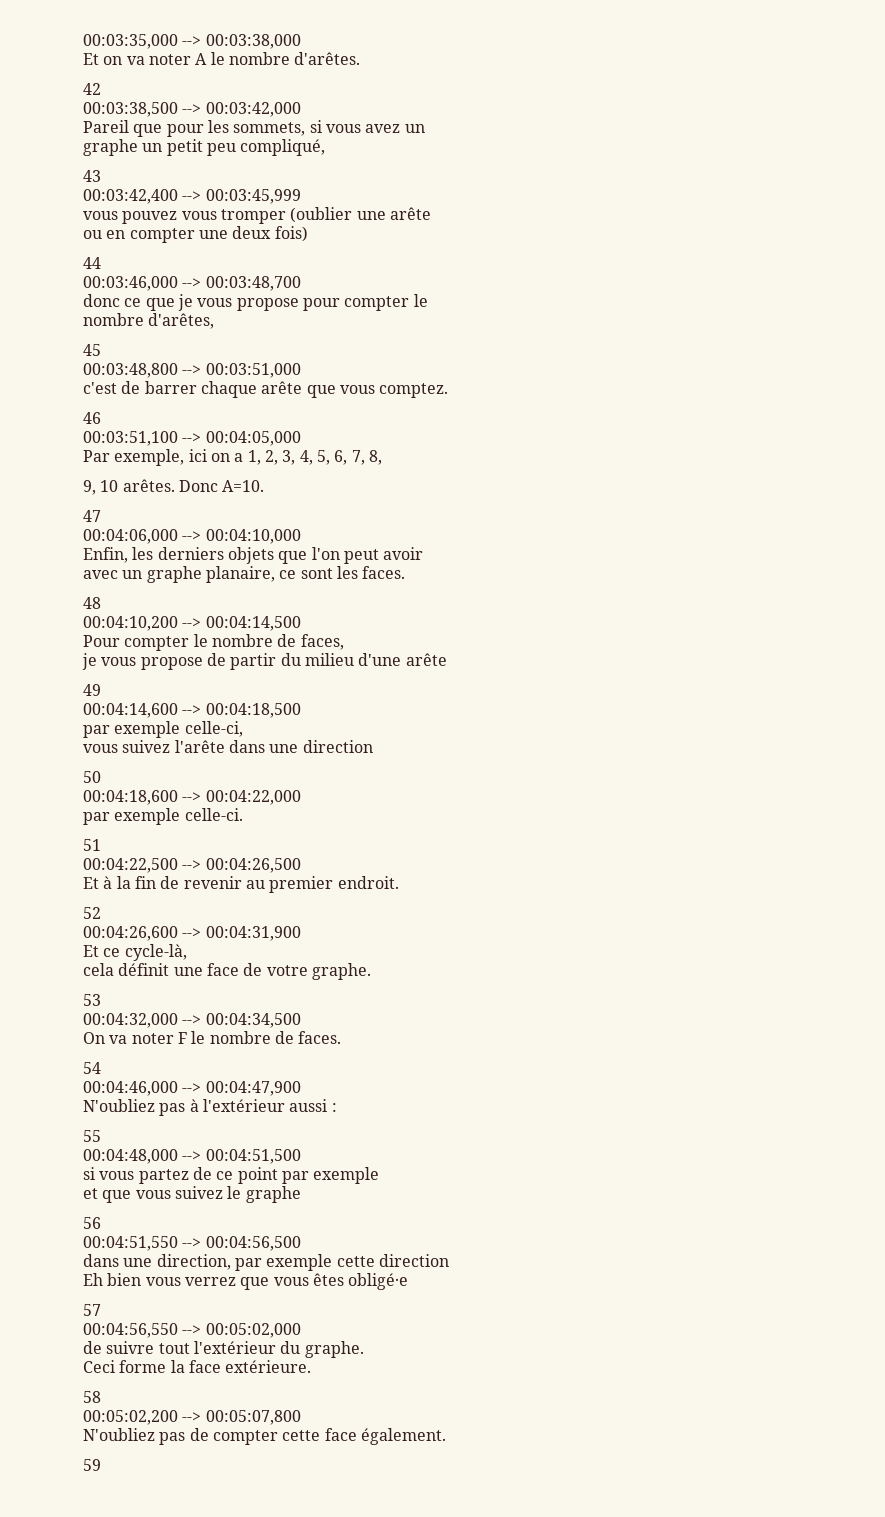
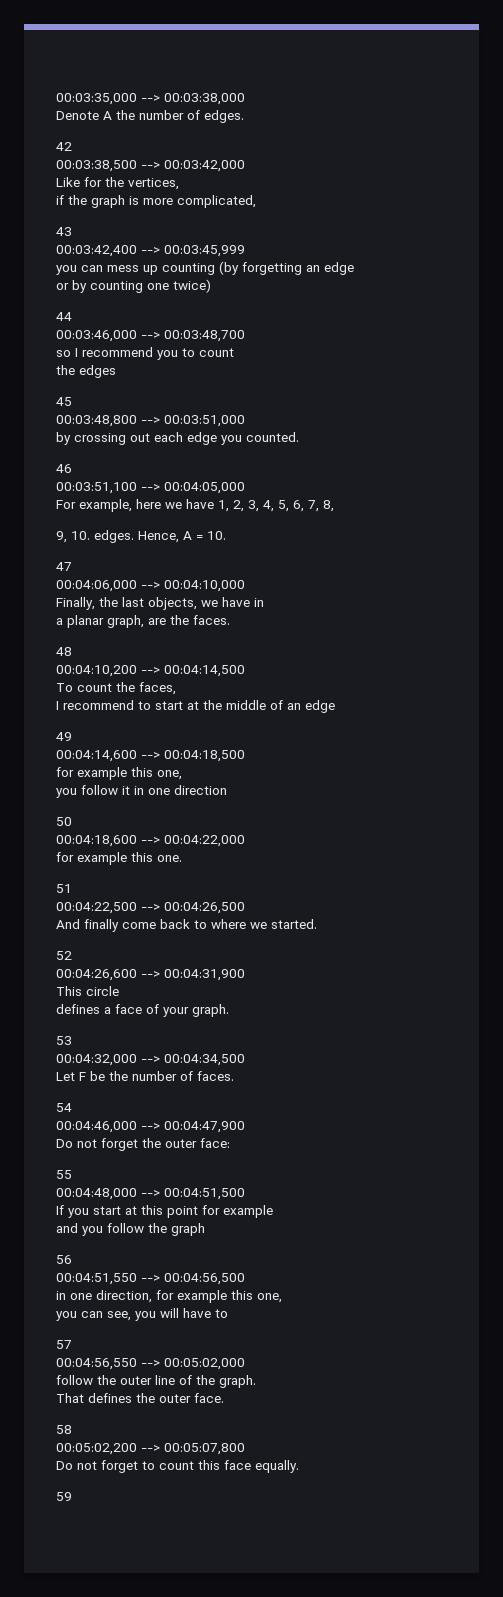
- Et on va noter A le nombre d'arêtes.
+ Denote A the number of edges.
  42
  00:03:38,500 --> 00:03:42,000
- Pareil que pour les sommets, si vous avez un
- graphe un petit peu compliqué,
+ Like for the vertices,
+ if the graph is more complicated,
  43
  00:03:42,400 --> 00:03:45,999
- vous pouvez vous tromper (oublier une arête
- ou en compter une deux fois)
+ you can mess up counting (by forgetting an edge
+ or by counting one twice)
  44
  00:03:46,000 --> 00:03:48,700
- donc ce que je vous propose pour compter le
- nombre d'arêtes,
+ so I recommend you to count
+ the edges
  45
  00:03:48,800 --> 00:03:51,000
- c'est de barrer chaque arête que vous comptez.
+ by crossing out each edge you counted.
- Par exemple, ici on a 1, 2, 3, 4, 5, 6, 7, 8,
+ For example, here we have 1, 2, 3, 4, 5, 6, 7, 8,
- 9, 10 arêtes. Donc A=10.
+ 9, 10. edges. Hence, A = 10.
  47
  00:04:06,000 --> 00:04:10,000
- Enfin, les derniers objets que l'on peut avoir
- avec un graphe planaire, ce sont les faces.
+ Finally, the last objects, we have in
+ a planar graph, are the faces.
- Pour compter le nombre de faces,
- je vous propose de partir du milieu d'une arête
+ To count the faces,
+ I recommend to start at the middle of an edge
  49
  00:04:14,600 --> 00:04:18,500
- par exemple celle-ci,
- vous suivez l'arête dans une direction
+ for example this one,
+ you follow it in one direction
- par exemple celle-ci.
+ for example this one.
- Et à la fin de revenir au premier endroit.
+ And finally come back to where we started.
  52
  00:04:26,600 --> 00:04:31,900
- Et ce cycle-là,
- cela définit une face de votre graphe.
+ This circle
+ defines a face of your graph.
  53
  00:04:32,000 --> 00:04:34,500
- On va noter F le nombre de faces.
+ Let F be the number of faces.
- N'oubliez pas à l'extérieur aussi :
+ Do not forget the outer face:
  55
  00:04:48,000 --> 00:04:51,500
- si vous partez de ce point par exemple
- et que vous suivez le graphe
+ If you start at this point for example
+ and you follow the graph
  56
  00:04:51,550 --> 00:04:56,500
- dans une direction, par exemple cette direction
- Eh bien vous verrez que vous êtes obligé·e
+ in one direction, for example this one,
+ you can see, you will have to
  57
  00:04:56,550 --> 00:05:02,000
- de suivre tout l'extérieur du graphe.
- Ceci forme la face extérieure.
+ follow the outer line of the graph.
+ That defines the outer face.
  58
  00:05:02,200 --> 00:05:07,800
- N'oubliez pas de compter cette face également.
+ Do not forget to count this face equally.

